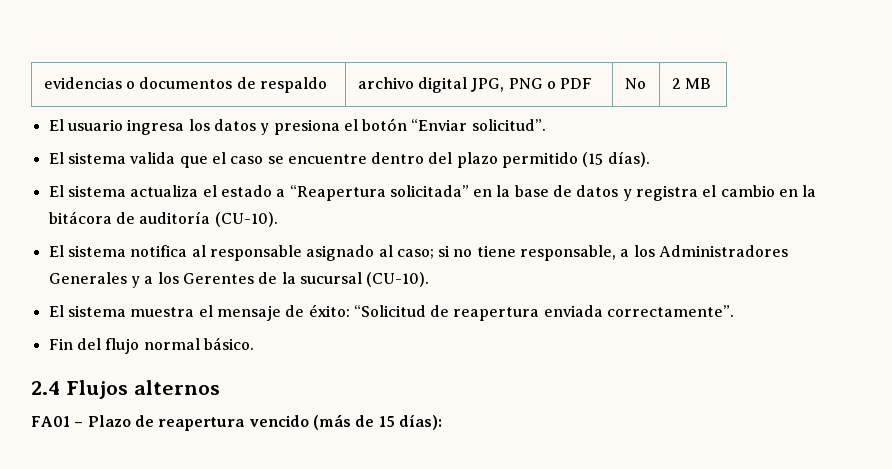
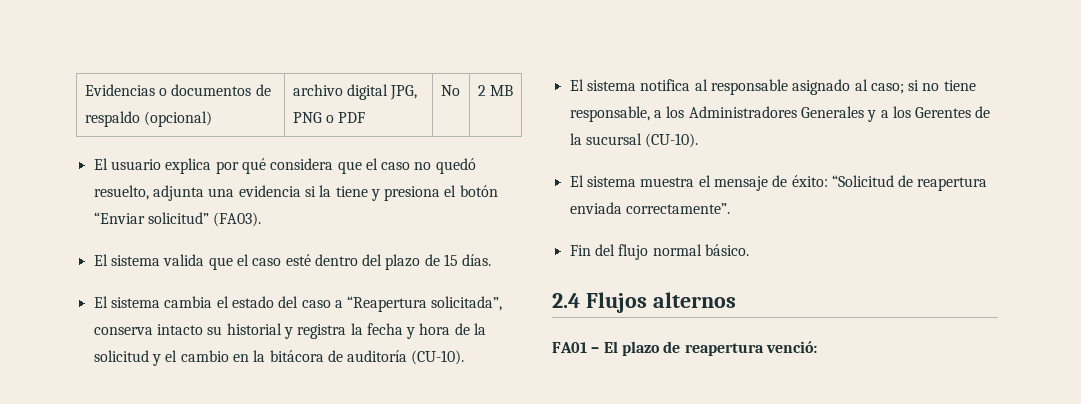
- evidencias o documentos de respaldo | archivo digital JPG, PNG o PDF | No | 2 MB
+ Evidencias o documentos de respaldo (opcional) | archivo digital JPG, PNG o PDF | No | 2 MB
- El usuario ingresa los datos y presiona el botón “Enviar solicitud”.
+ El usuario explica por qué considera que el caso no quedó resuelto, adjunta una evidencia si la tiene y presiona el botón “Enviar solicitud” (FA03).
- El sistema valida que el caso se encuentre dentro del plazo permitido (15 días).
- El sistema actualiza el estado a “Reapertura solicitada” en la base de datos y registra el cambio en la bitácora de auditoría (CU-10).
+ El sistema valida que el caso esté dentro del plazo de 15 días.
+ El sistema cambia el estado del caso a “Reapertura solicitada”, conserva intacto su historial y registra la fecha y hora de la solicitud y el cambio en la bitácora de auditoría (CU-10).
- FA01 – Plazo de reapertura vencido (más de 15 días):
+ FA01 – El plazo de reapertura venció:

